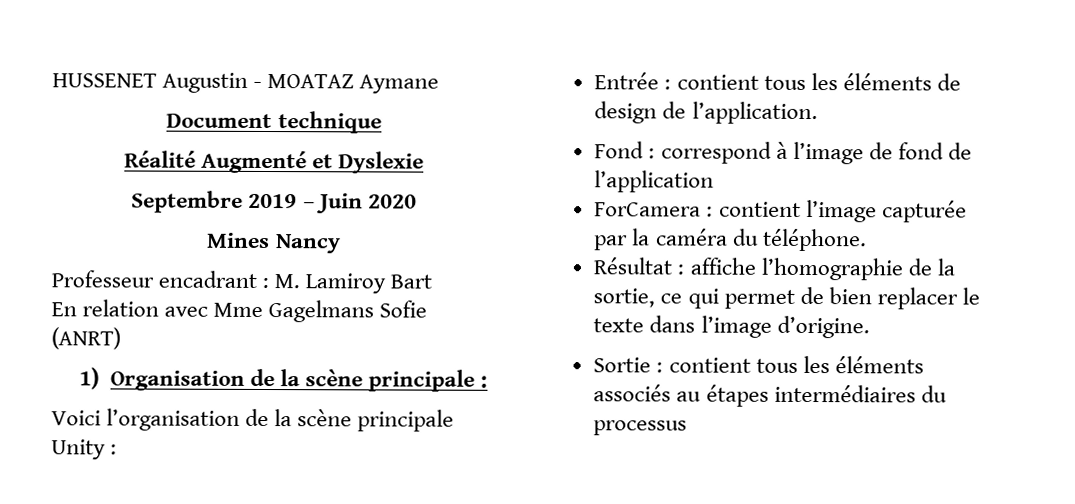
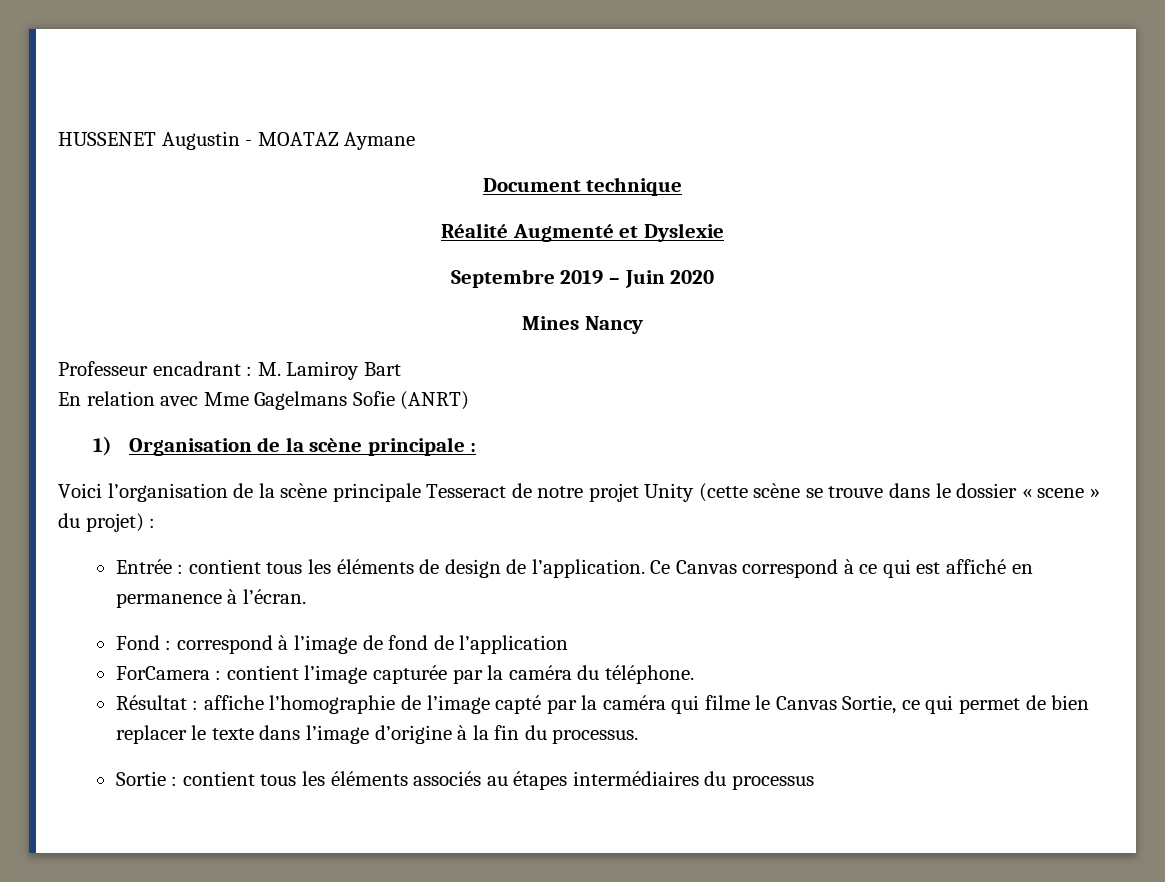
- Voici l’organisation de la scène principale Unity :
+ Voici l’organisation de la scène principale Tesseract de notre projet Unity (cette scène se trouve dans le dossier « scene » du projet) :
+ Ce Canvas correspond à ce qui est affiché en permanence à l’écran.
- Résultat : affiche l’homographie de la sortie, ce qui permet de bien replacer le texte dans l’image d’origine.
+ Résultat : affiche l’homographie de l’image capté par la caméra qui filme le Canvas Sortie, ce qui permet de bien replacer le texte dans l’image d’origine à la fin du processus.

